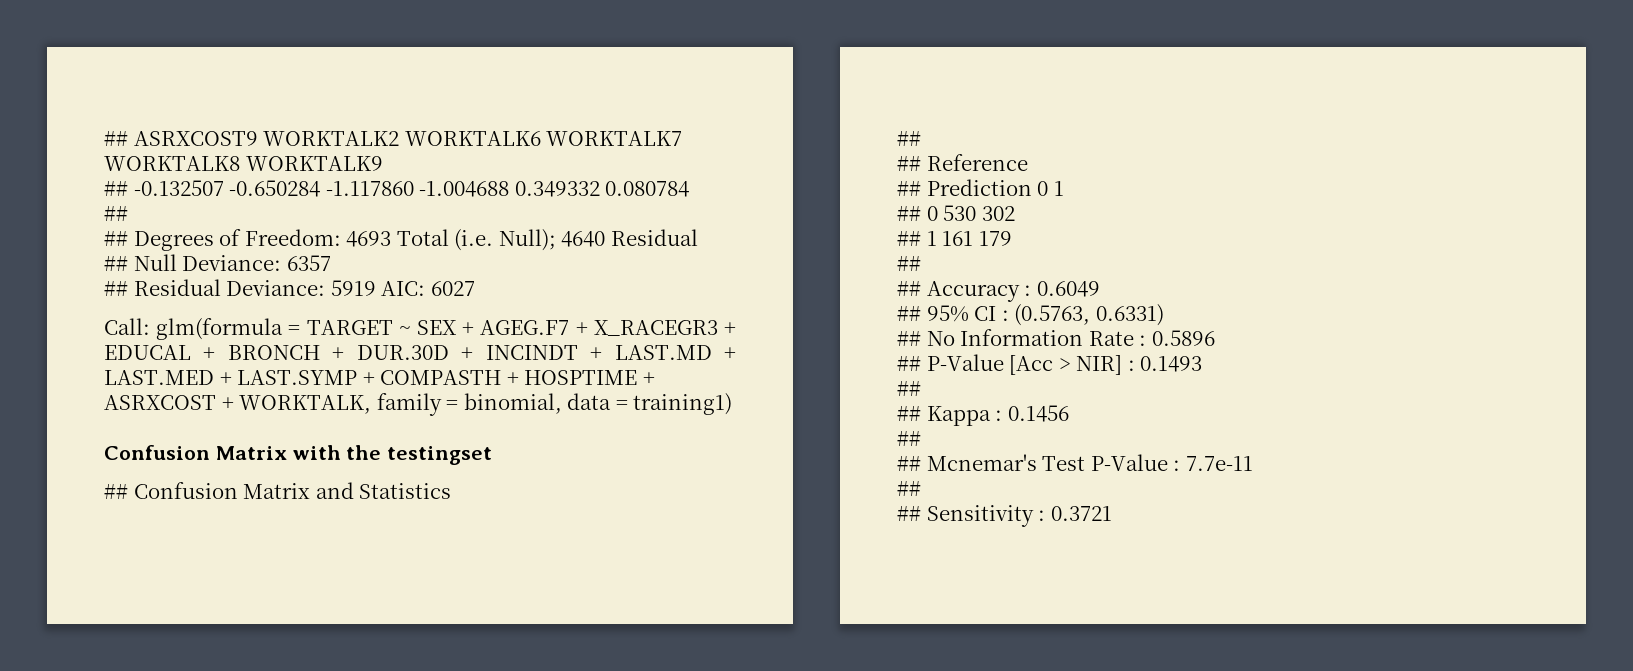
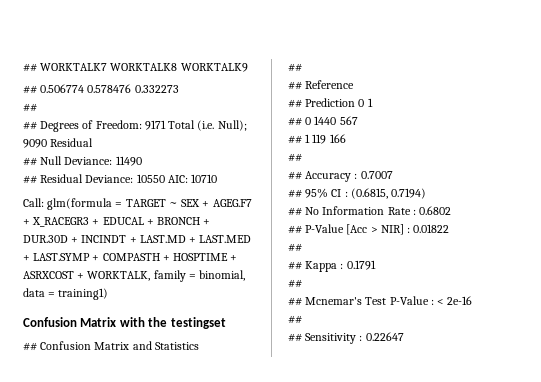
- ## ASRXCOST9 WORKTALK2 WORKTALK6 WORKTALK7 WORKTALK8 WORKTALK9
+ ## WORKTALK7 WORKTALK8 WORKTALK9
- ## -0.132507 -0.650284 -1.117860 -1.004688 0.349332 0.080784
+ ## 0.506774 0.578476 0.332273
- ## Degrees of Freedom: 4693 Total (i.e. Null); 4640 Residual
+ ## Degrees of Freedom: 9171 Total (i.e. Null); 9090 Residual
- ## Null Deviance: 6357
+ ## Null Deviance: 11490
- ## Residual Deviance: 5919 AIC: 6027
+ ## Residual Deviance: 10550 AIC: 10710
- ## 0 530 302
+ ## 0 1440 567
- ## 1 161 179
+ ## 1 119 166
- ## Accuracy : 0.6049
+ ## Accuracy : 0.7007
- ## 95% CI : (0.5763, 0.6331)
+ ## 95% CI : (0.6815, 0.7194)
- ## No Information Rate : 0.5896
+ ## No Information Rate : 0.6802
- ## P-Value [Acc > NIR] : 0.1493
+ ## P-Value [Acc > NIR] : 0.01822
- ## Kappa : 0.1456
+ ## Kappa : 0.1791
- ## Mcnemar's Test P-Value : 7.7e-11
+ ## Mcnemar's Test P-Value : < 2e-16
- ## Sensitivity : 0.3721
+ ## Sensitivity : 0.22647

